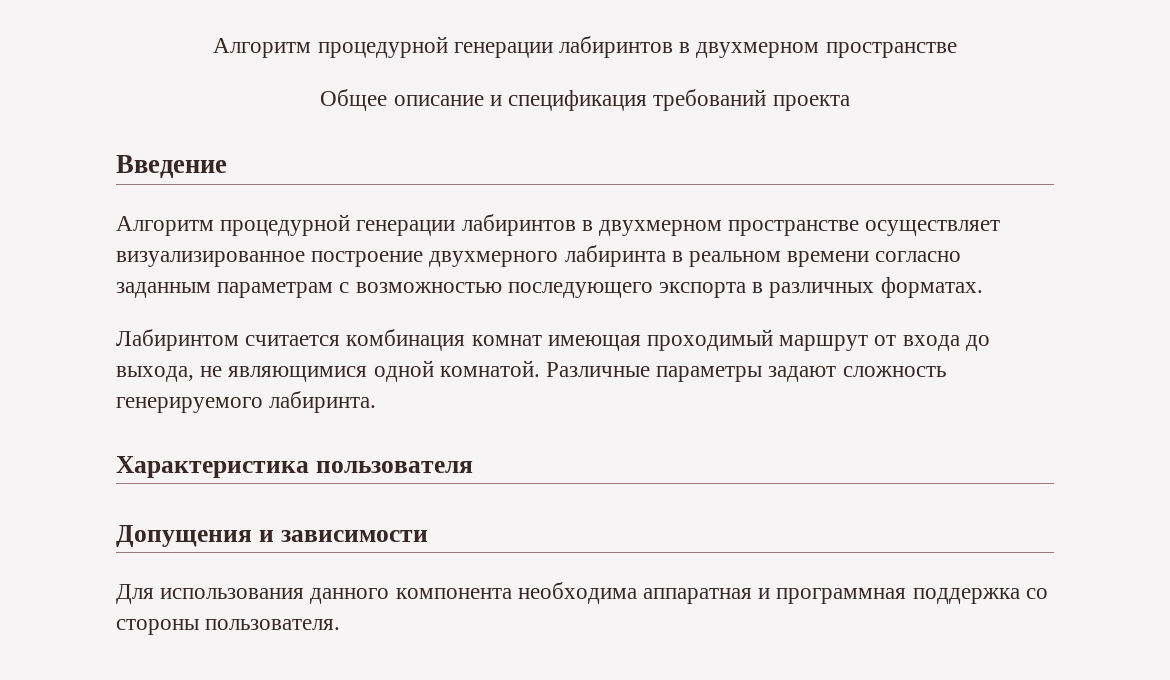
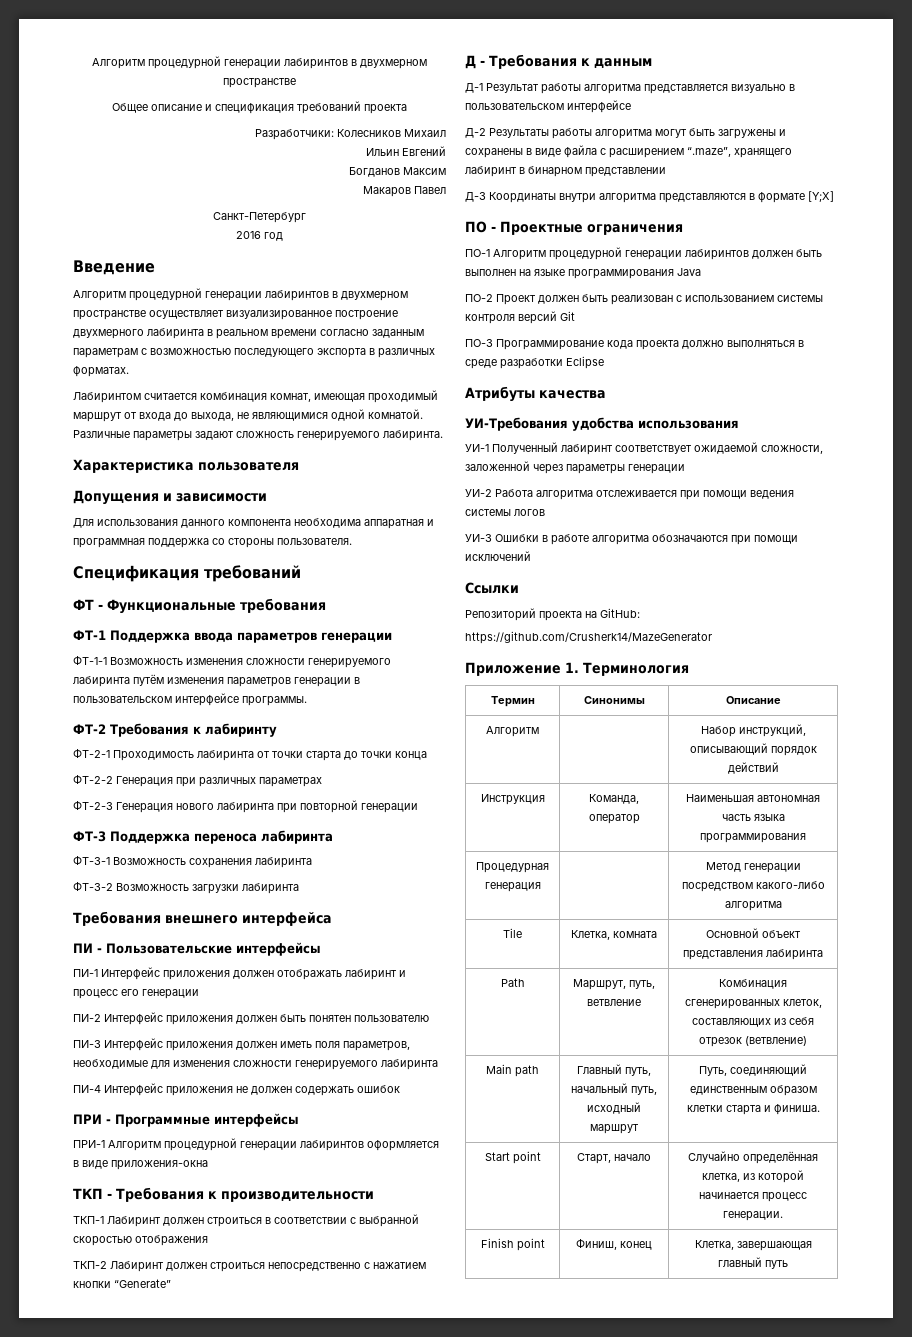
+ Разработчики: Колесников Михаил
+ Ильин Евгений
+ Богданов Максим
+ Макаров Павел
+ Санкт-Петербург
+ 2016 год
- Лабиринтом считается комбинация комнат имеющая проходимый маршрут от входа до выхода, не являющимися одной комнатой.
+ Лабиринтом считается комбинация комнат, имеющая проходимый маршрут от входа до выхода, не являющимися одной комнатой.
+ Спецификация требований
+ ФТ - Функциональные требования
+ ФТ-1 Поддержка ввода параметров генерации
+ ФТ-1-1 Возможность изменения сложности генерируемого лабиринта путём изменения параметров генерации в пользовательском интерфейсе программы.
+ ФТ-2 Требования к лабиринту
+ ФТ-2-1 Проходимость лабиринта от точки старта до точки конца
+ ФТ-2-2 Генерация при различных параметрах
+ ФТ-2-3 Генерация нового лабиринта при повторной генерации
+ ФТ-3 Поддержка переноса лабиринта
+ ФТ-3-1 Возможность сохранения лабиринта
+ ФТ-3-2 Возможность загрузки лабиринта
+ Требования внешнего интерфейса
+ ПИ - Пользовательские интерфейсы
+ ПИ-1 Интерфейс приложения должен отображать лабиринт и процесс его генерации
+ ПИ-2 Интерфейс приложения должен быть понятен пользователю
+ ПИ-3 Интерфейс приложения должен иметь поля параметров, необходимые для изменения сложности генерируемого лабиринта
+ ПИ-4 Интерфейс приложения не должен содержать ошибок
+ ПРИ - Программные интерфейсы
+ ПРИ-1 Алгоритм процедурной генерации лабиринтов оформляется в виде приложения-окна
+ ТКП - Требования к производительности
+ ТКП-1 Лабиринт должен строиться в соответствии с выбранной скоростью отображения
+ ТКП-2 Лабиринт должен строиться непосредственно с нажатием кнопки “Generate”
+ Д - Требования к данным
+ Д-1 Результат работы алгоритма представляется визуально в пользовательском интерфейсе
+ Д-2 Результаты работы алгоритма могут быть загружены и сохранены в виде файла с расширением “.maze”, хранящего лабиринт в бинарном представлении
+ Д-3 Координаты внутри алгоритма представляются в формате [Y;X]
+ ПО - Проектные ограничения
+ ПО-1 Алгоритм процедурной генерации лабиринтов должен быть выполнен на языке программирования Java
+ ПО-2 Проект должен быть реализован с использованием системы контроля версий Git
+ ПО-3 Программирование кода проекта должно выполняться в среде разработки Eclipse
+ Атрибуты качества
+ УИ-Требования удобства использования
+ УИ-1 Полученный лабиринт соответствует ожидаемой сложности, заложенной через параметры генерации
+ УИ-2 Работа алгоритма отслеживается при помощи ведения системы логов
+ УИ-3 Ошибки в работе алгоритма обозначаются при помощи исключений
+ Ссылки
+ Репозиторий проекта на GitHub:
+ https://github.com/Crusherk14/MazeGenerator
+ Приложение 1. Терминология
+ Термин | Синонимы | Описание
+ Алгоритм | | Набор инструкций, описывающий порядок действий
+ Инструкция | Команда, оператор | Наименьшая автономная часть языка программирования
+ Процедурная генерация | | Метод генерации посредством какого-либо алгоритма
+ Tile | Клетка, комната | Основной объект представления лабиринта
+ Path | Маршрут, путь, ветвление | Комбинация сгенерированных клеток, составляющих из себя отрезок (ветвление)
+ Main path | Главный путь, начальный путь, исходный маршрут | Путь, соединяющий единственным образом клетки старта и финиша.
+ Start point | Старт, начало | Случайно определённая клетка, из которой начинается процесс генерации.
+ Finish point | Финиш, конец | Клетка, завершающая главный путь

